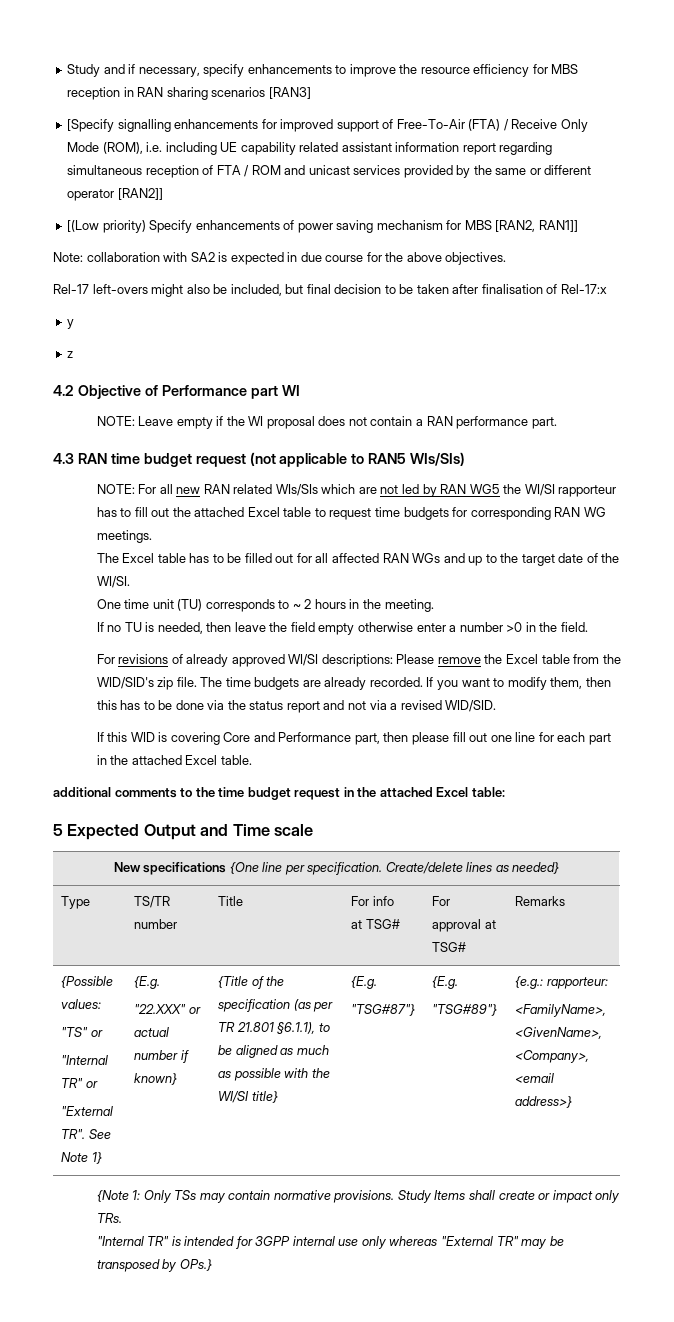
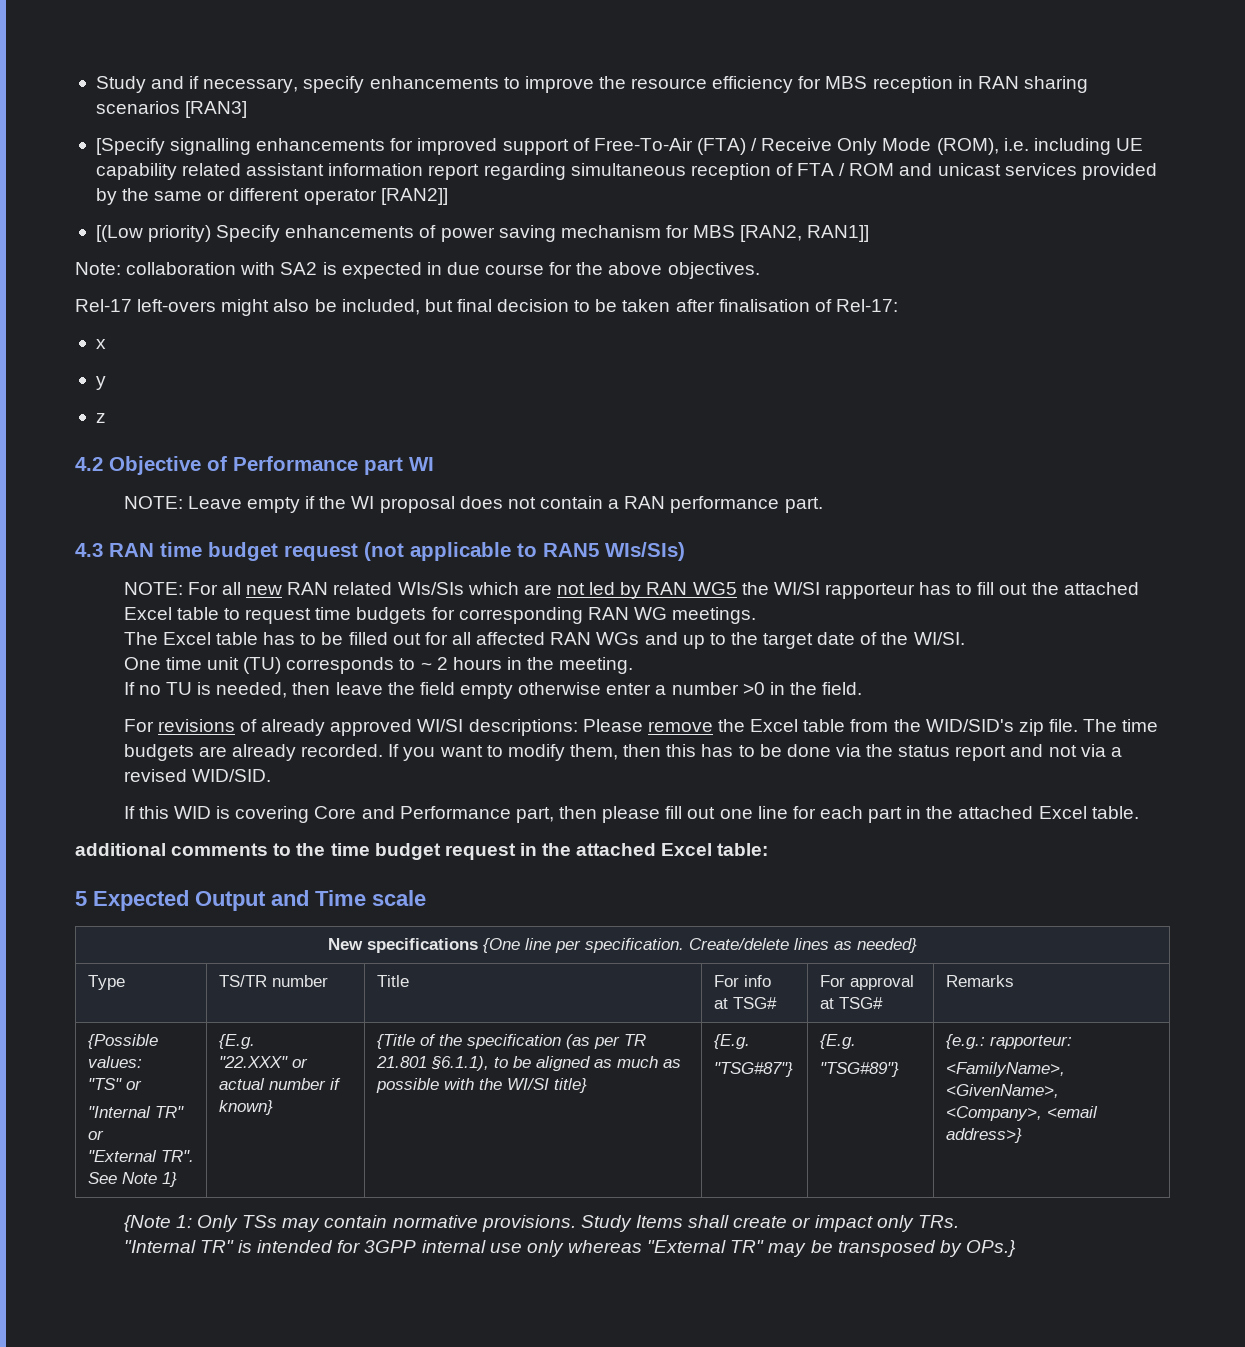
- Rel-17 left-overs might also be included, but final decision to be taken after finalisation of Rel-17:x
+ Rel-17 left-overs might also be included, but final decision to be taken after finalisation of Rel-17:
+ x

